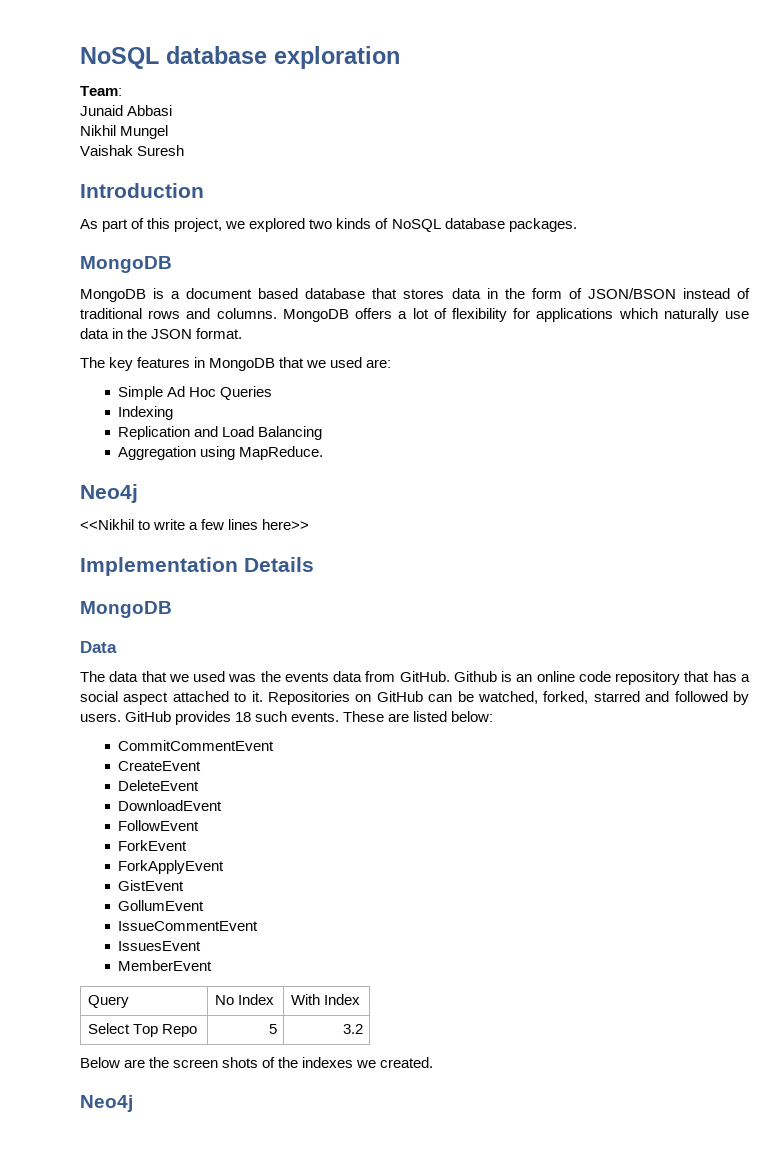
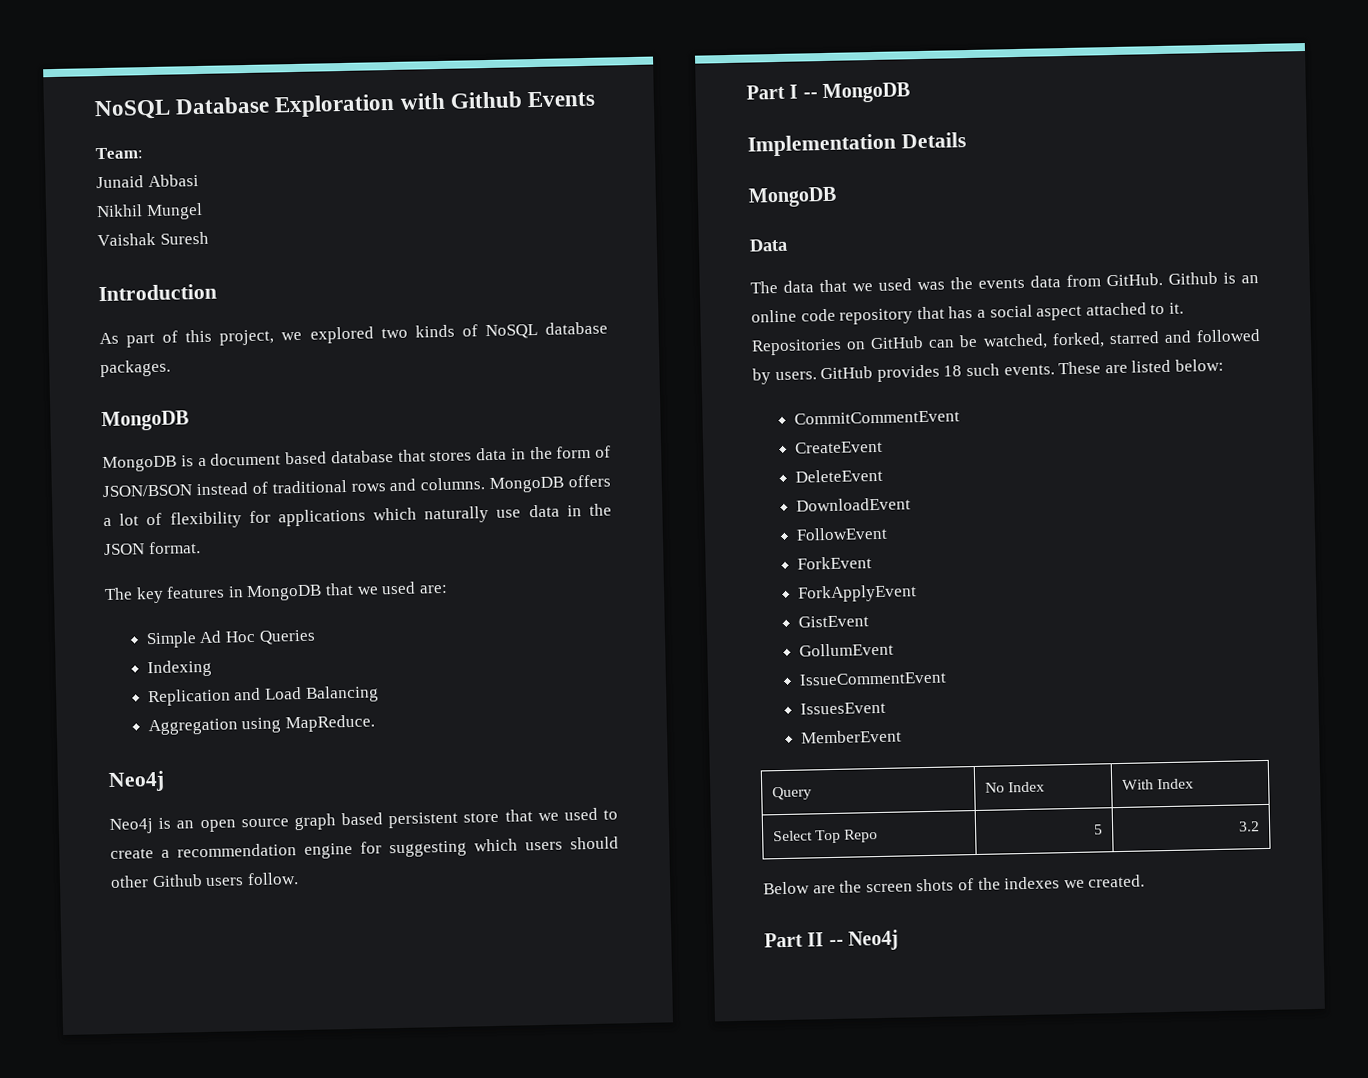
- NoSQL database exploration
+ NoSQL Database Exploration with Github Events
- <<Nikhil to write a few lines here>>
+ Neo4j is an open source graph based persistent store that we used to create a recommendation engine for suggesting which users should other Github users follow.
+ Part I -- MongoDB
  Below are the screen shots of the indexes we created.
- Neo4j
+ Part II -- Neo4j

